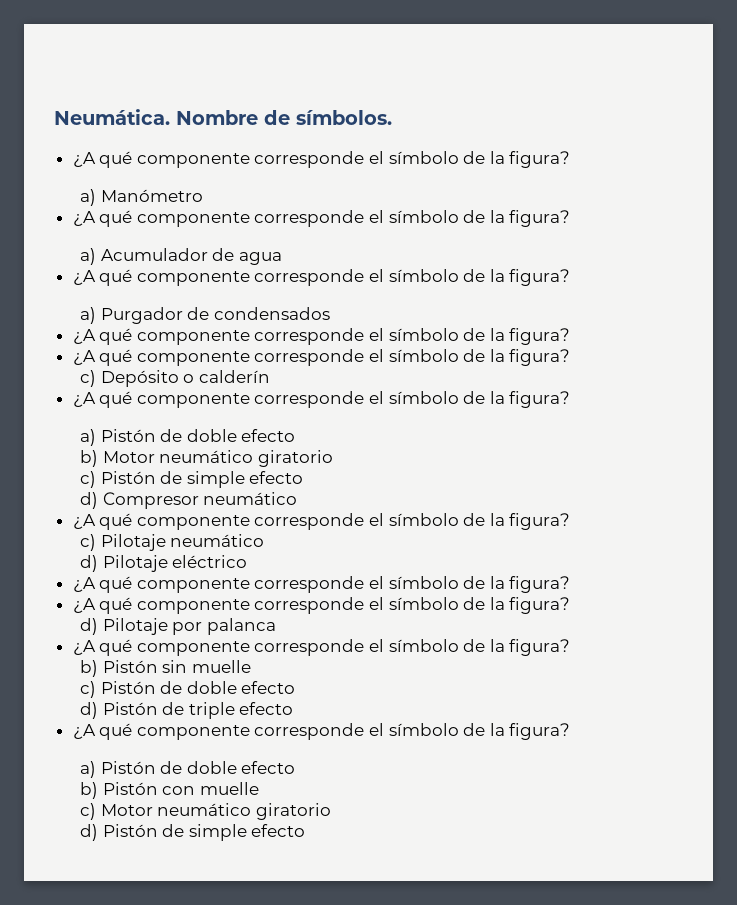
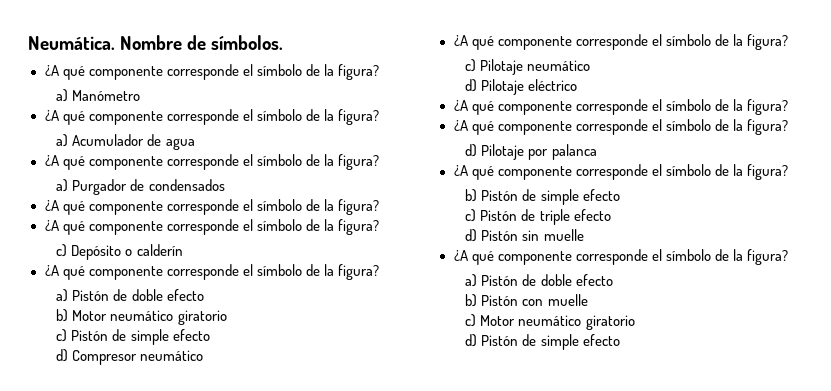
- b) Pistón sin muelle
- c) Pistón de doble efecto
+ b) Pistón de simple efecto
+ c) Pistón de triple efecto
- d) Pistón de triple efecto
+ d) Pistón sin muelle

